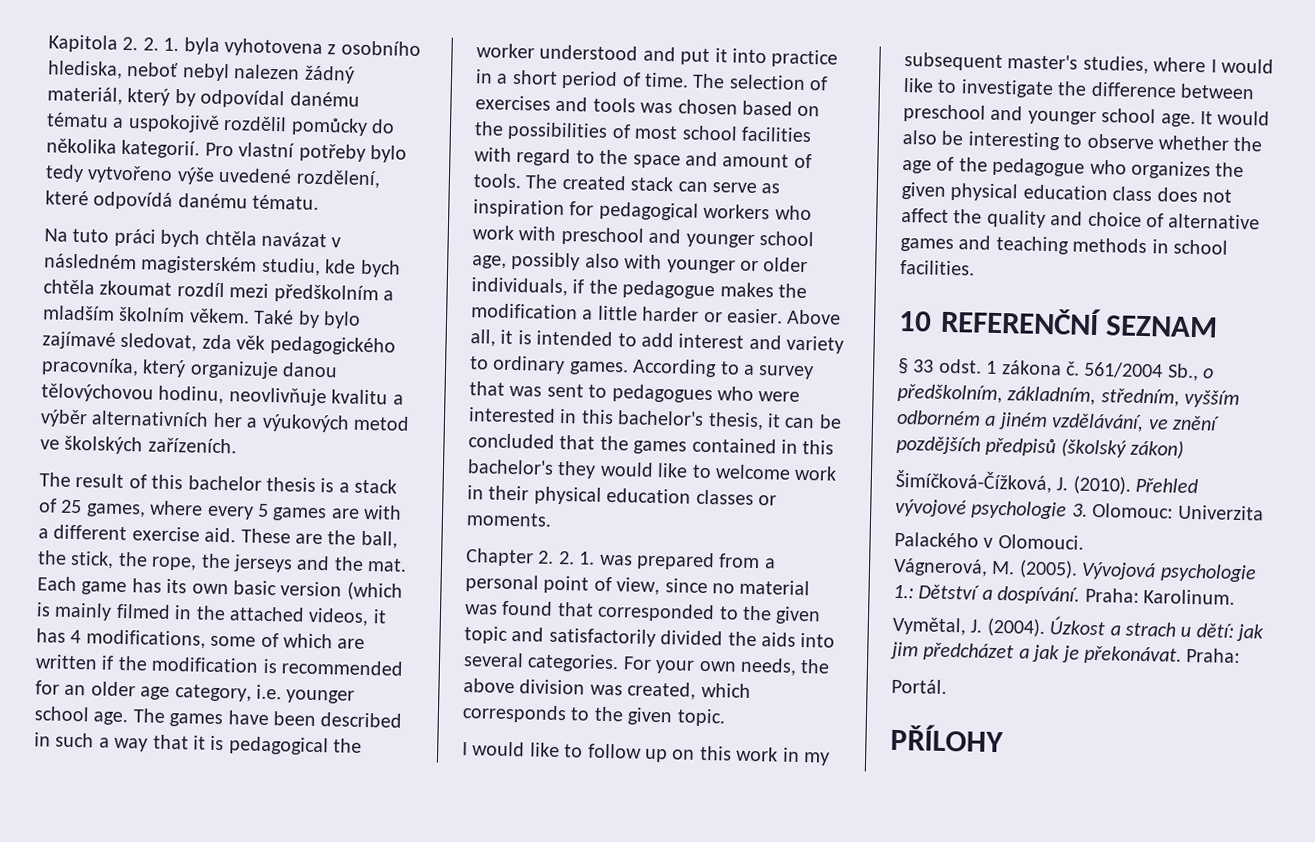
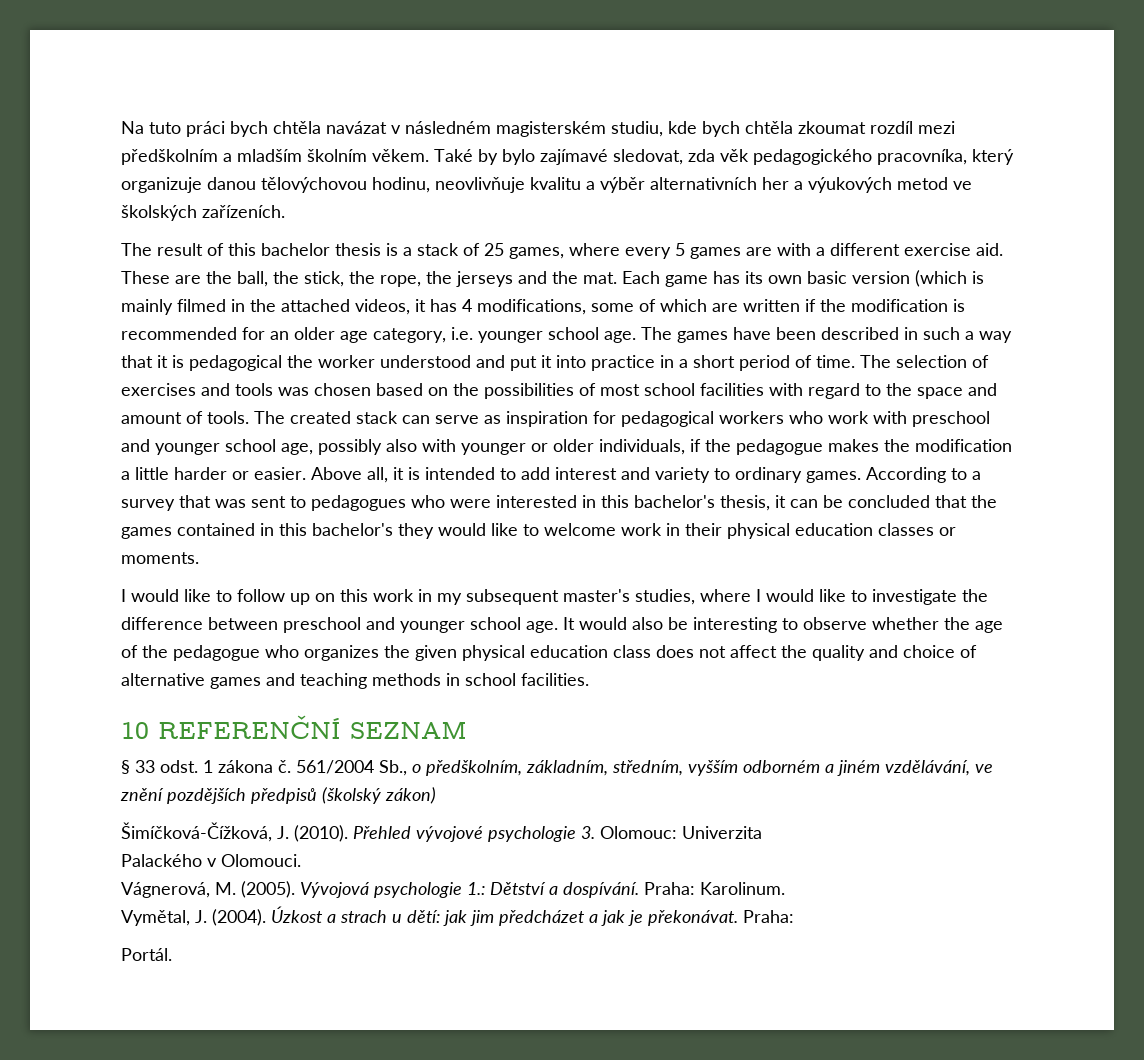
- Kapitola 2. 2. 1. byla vyhotovena z osobního hlediska, neboť nebyl nalezen žádný materiál, který by odpovídal danému tématu a uspokojivě rozdělil pomůcky do několika kategorií. Pro vlastní potřeby bylo tedy vytvořeno výše uvedené rozdělení, které odpovídá danému tématu.
- Chapter 2. 2. 1. was prepared from a personal point of view, since no material was found that corresponded to the given topic and satisfactorily divided the aids into several categories. For your own needs, the above division was created, which corresponds to the given topic.
- PŘÍLOHY

